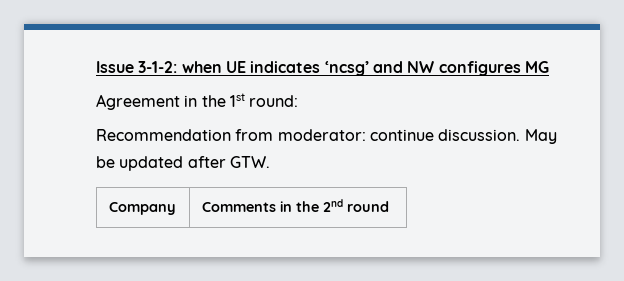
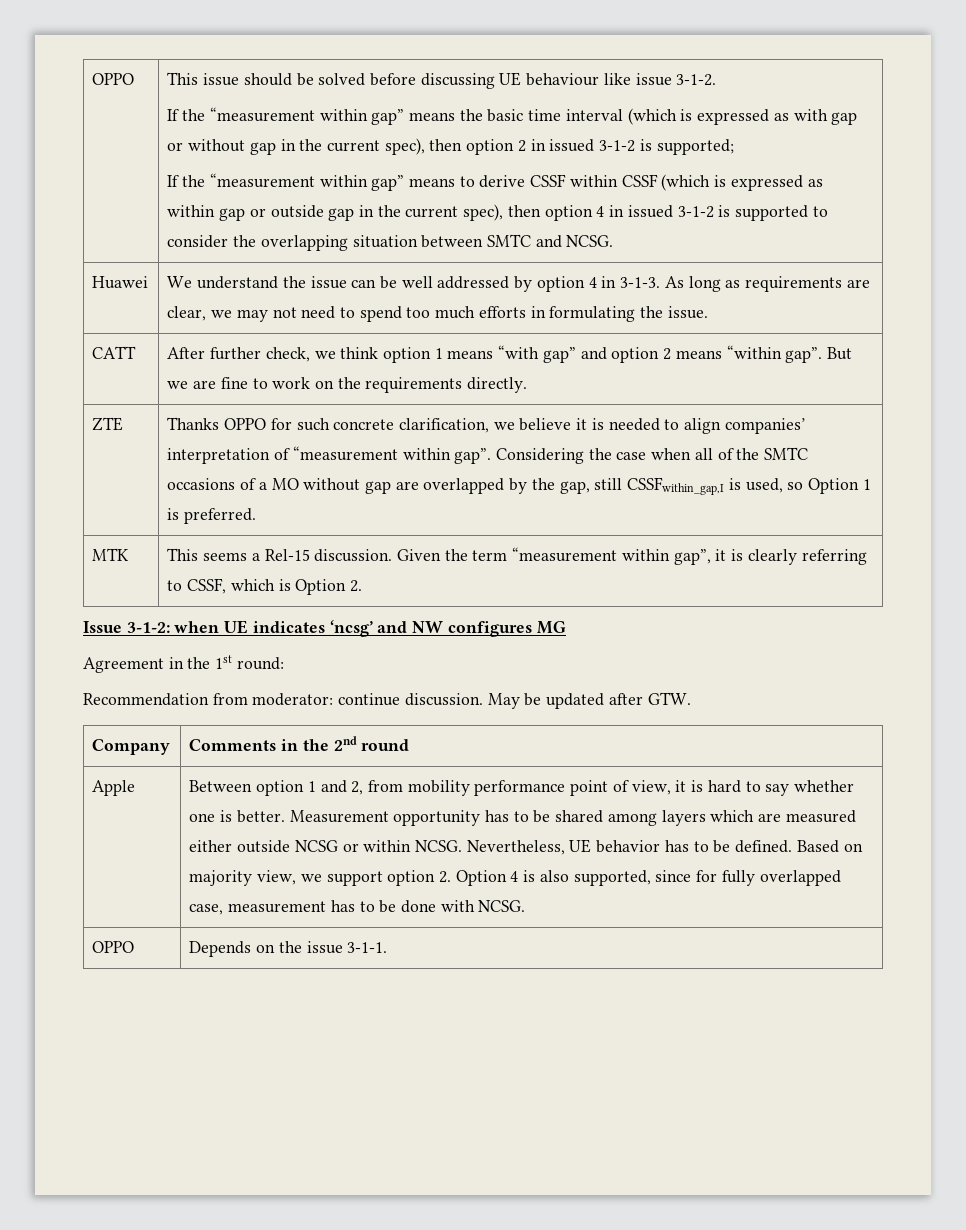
+ OPPO | This issue should be solved before discussing UE behaviour like issue 3-1-2.
+ If the “measurement within gap” means the basic time interval (which is expressed as with gap or without gap in the current spec), then option 2 in issued 3-1-2 is supported;
+ If the “measurement within gap” means to derive CSSF within CSSF (which is expressed as within gap or outside gap in the current spec), then option 4 in issued 3-1-2 is supported to consider the overlapping situation between SMTC and NCSG.
+ Huawei | We understand the issue can be well addressed by option 4 in 3-1-3. As long as requirements are clear, we may not need to spend too much efforts in formulating the issue.
+ CATT | After further check, we think option 1 means “with gap” and option 2 means “within gap”. But we are fine to work on the requirements directly.
+ ZTE | Thanks OPPO for such concrete clarification, we believe it is needed to align companies’ interpretation of “measurement within gap”. Considering the case when all of the SMTC occasions of a MO without gap are overlapped by the gap, still CSSFwithin_gap,I is used, so Option 1 is preferred.
+ MTK | This seems a Rel-15 discussion. Given the term “measurement within gap”, it is clearly referring to CSSF, which is Option 2.
+ Apple | Between option 1 and 2, from mobility performance point of view, it is hard to say whether one is better. Measurement opportunity has to be shared among layers which are measured either outside NCSG or within NCSG. Nevertheless, UE behavior has to be defined. Based on majority view, we support option 2. Option 4 is also supported, since for fully overlapped case, measurement has to be done with NCSG.
+ OPPO | Depends on the issue 3-1-1.

